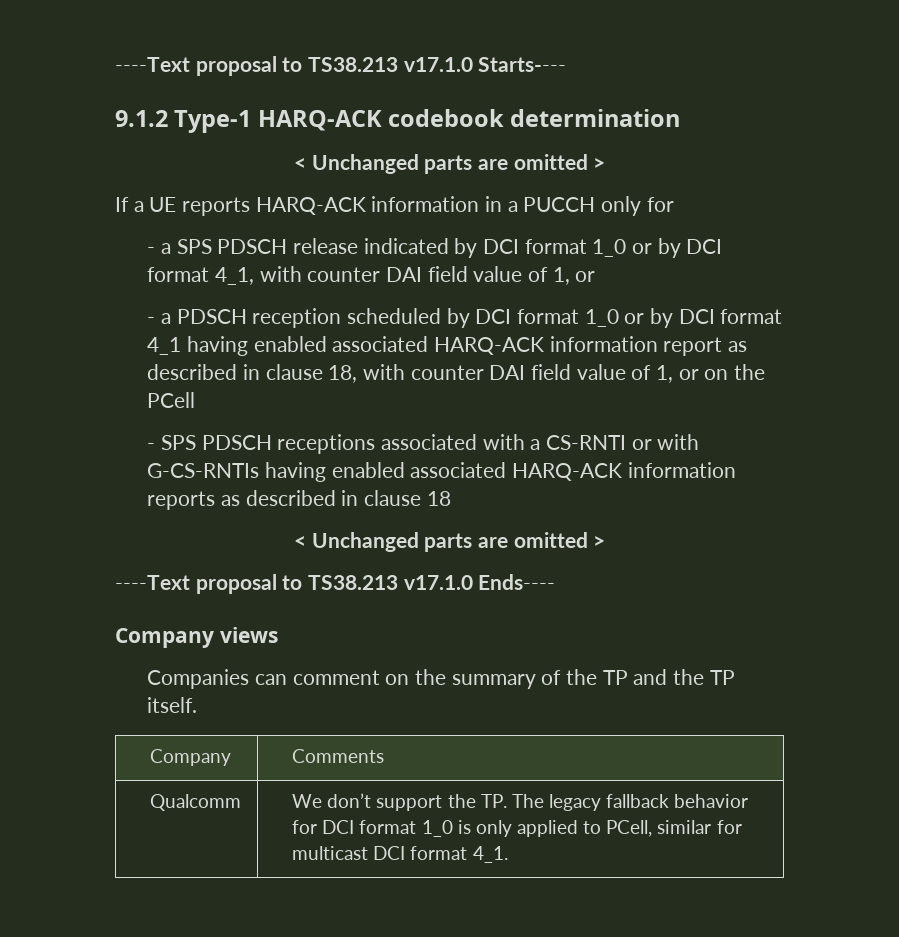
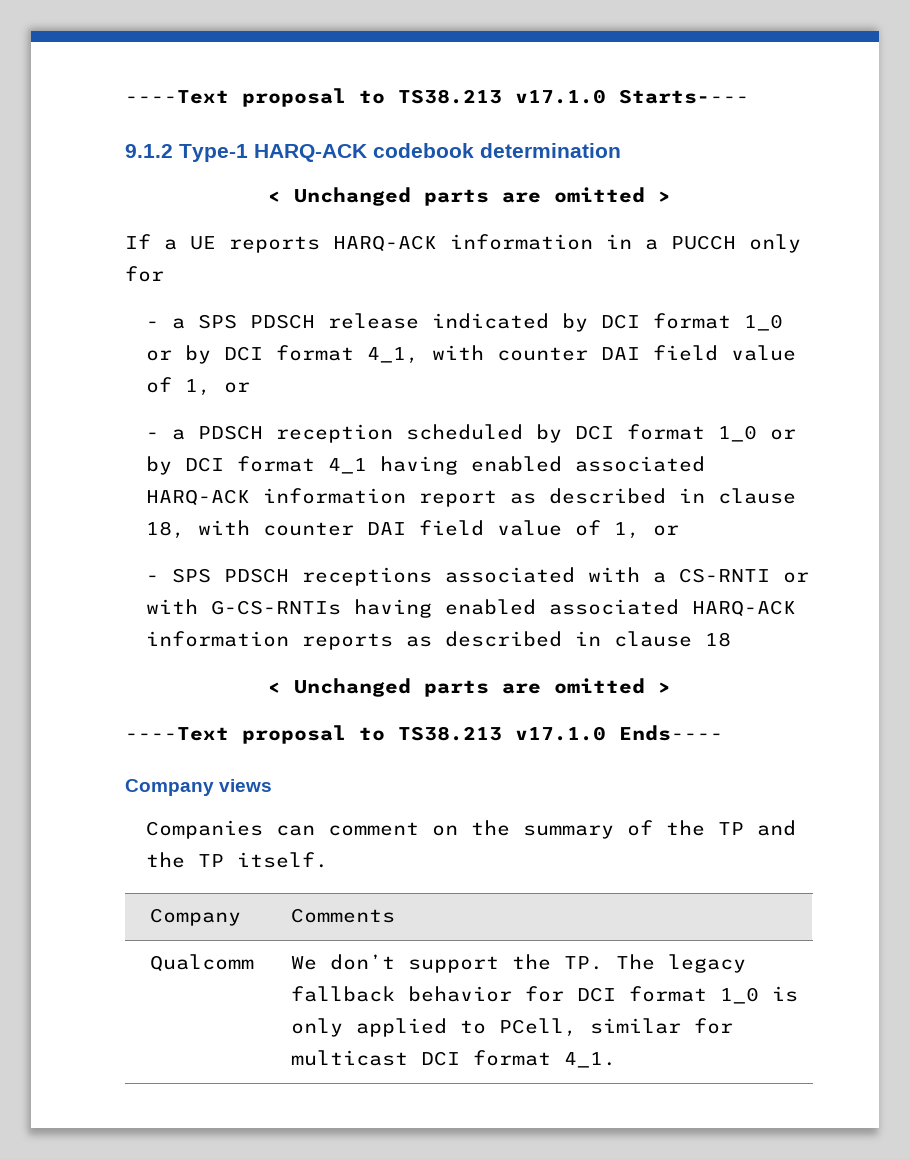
- - a PDSCH reception scheduled by DCI format 1_0 or by DCI format 4_1 having enabled associated HARQ-ACK information report as described in clause 18, with counter DAI field value of 1, or on the PCell
+ - a PDSCH reception scheduled by DCI format 1_0 or by DCI format 4_1 having enabled associated HARQ-ACK information report as described in clause 18, with counter DAI field value of 1, or

